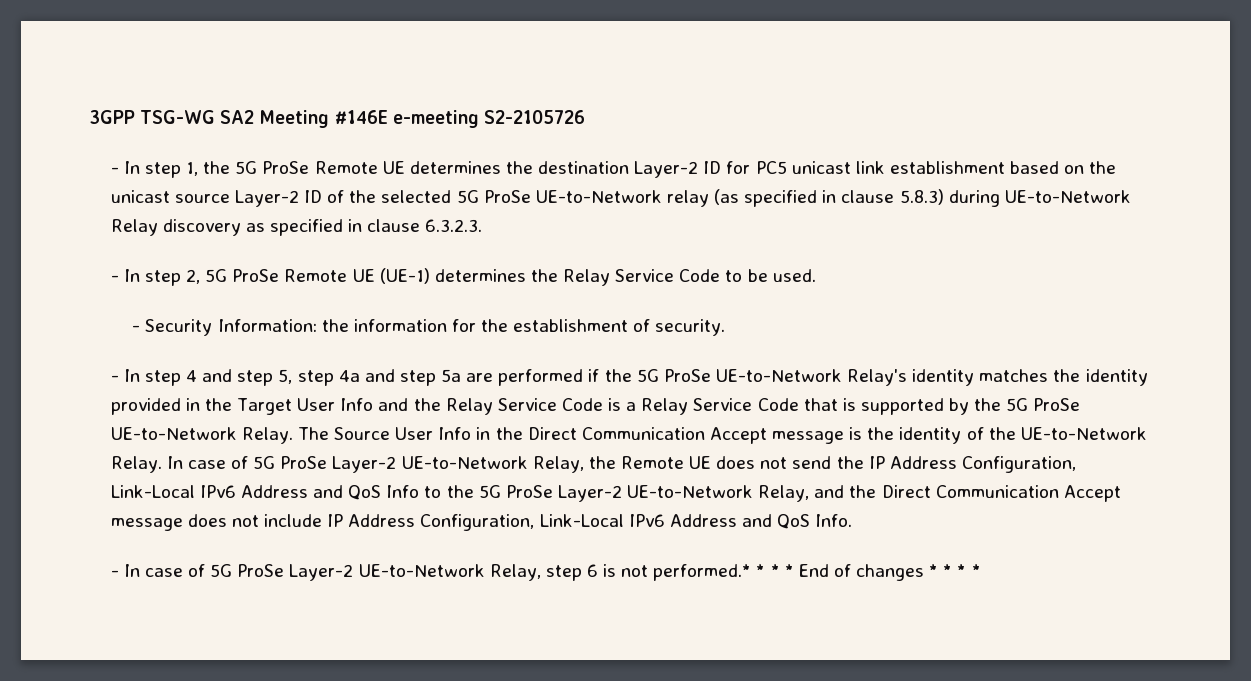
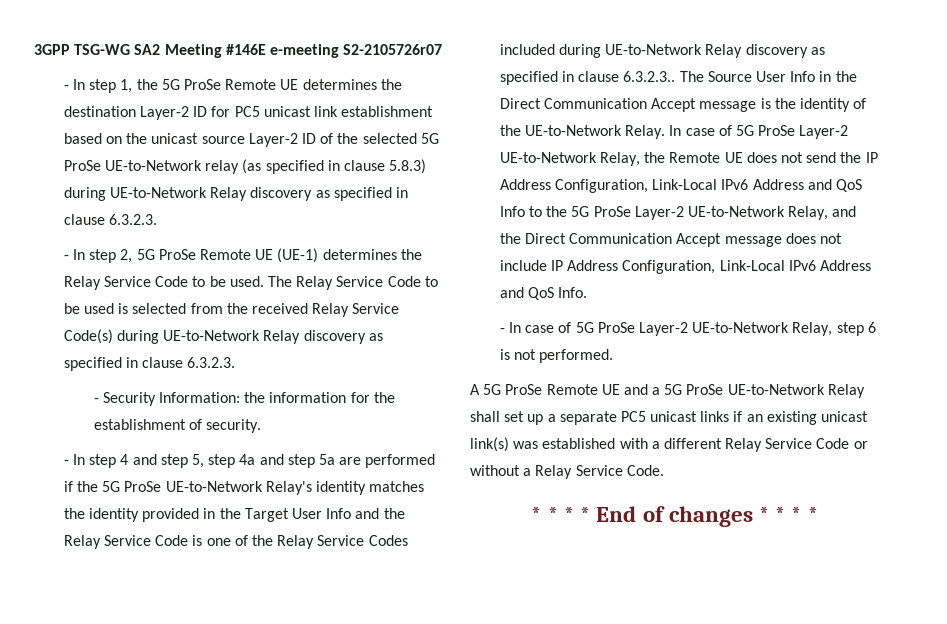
- 3GPP TSG-WG SA2 Meeting #146E e-meeting S2-2105726
+ 3GPP TSG-WG SA2 Meeting #146E e-meeting S2-2105726r07
+ The Relay Service Code to be used is selected from the received Relay Service Code(s) during UE-to-Network Relay discovery as specified in clause 6.3.2.3.
- - In step 4 and step 5, step 4a and step 5a are performed if the 5G ProSe UE-to-Network Relay's identity matches the identity provided in the Target User Info and the Relay Service Code is a Relay Service Code that is supported by the 5G ProSe UE-to-Network Relay.
+ - In step 4 and step 5, step 4a and step 5a are performed if the 5G ProSe UE-to-Network Relay's identity matches the identity provided in the Target User Info and the Relay Service Code is one of the Relay Service Codes included during UE-to-Network Relay discovery as specified in clause 6.3.2.3..
- - In case of 5G ProSe Layer-2 UE-to-Network Relay, step 6 is not performed.* * * * End of changes * * * *
+ - In case of 5G ProSe Layer-2 UE-to-Network Relay, step 6 is not performed.
+ A 5G ProSe Remote UE and a 5G ProSe UE-to-Network Relay shall set up a separate PC5 unicast links if an existing unicast link(s) was established with a different Relay Service Code or without a Relay Service Code.
+ * * * * End of changes * * * *

